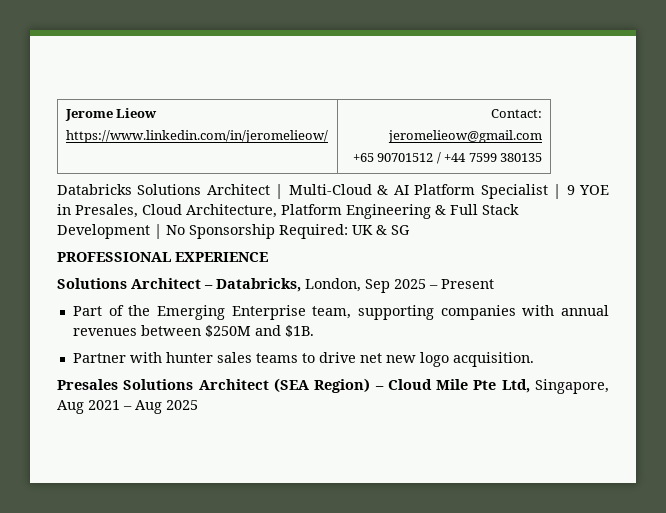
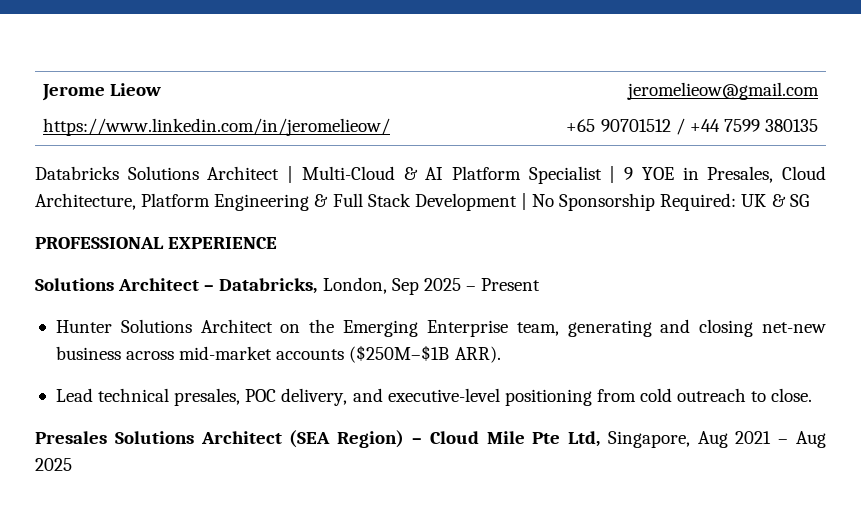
  Jerome Lieow
- https://www.linkedin.com/in/jeromelieow/ | Contact:
- jeromelieow@gmail.com
+ https://www.linkedin.com/in/jeromelieow/ | jeromelieow@gmail.com
- Part of the Emerging Enterprise team, supporting companies with annual revenues between $250M and $1B.
- Partner with hunter sales teams to drive net new logo acquisition.
+ Hunter Solutions Architect on the Emerging Enterprise team, generating and closing net-new business across mid-market accounts ($250M–$1B ARR).
+ Lead technical presales, POC delivery, and executive-level positioning from cold outreach to close.

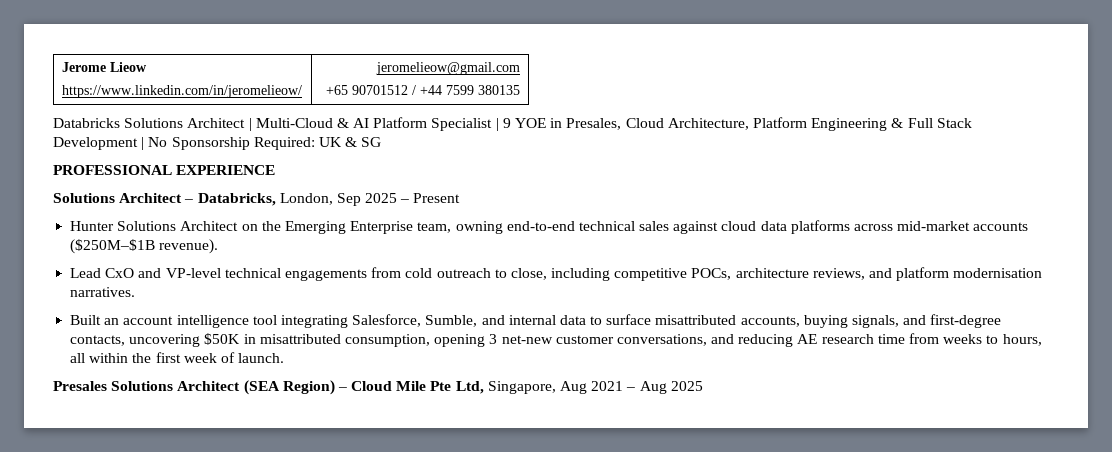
- Hunter Solutions Architect on the Emerging Enterprise team, generating and closing net-new business across mid-market accounts ($250M–$1B ARR).
+ Hunter Solutions Architect on the Emerging Enterprise team, owning end-to-end technical sales against cloud data platforms across mid-market accounts ($250M–$1B revenue).
- Lead technical presales, POC delivery, and executive-level positioning from cold outreach to close.
+ Lead CxO and VP-level technical engagements from cold outreach to close, including competitive POCs, architecture reviews, and platform modernisation narratives.
+ Built an account intelligence tool integrating Salesforce, Sumble, and internal data to surface misattributed accounts, buying signals, and first-degree contacts, uncovering $50K in misattributed consumption, opening 3 net-new customer conversations, and reducing AE research time from weeks to hours, all within the first week of launch.

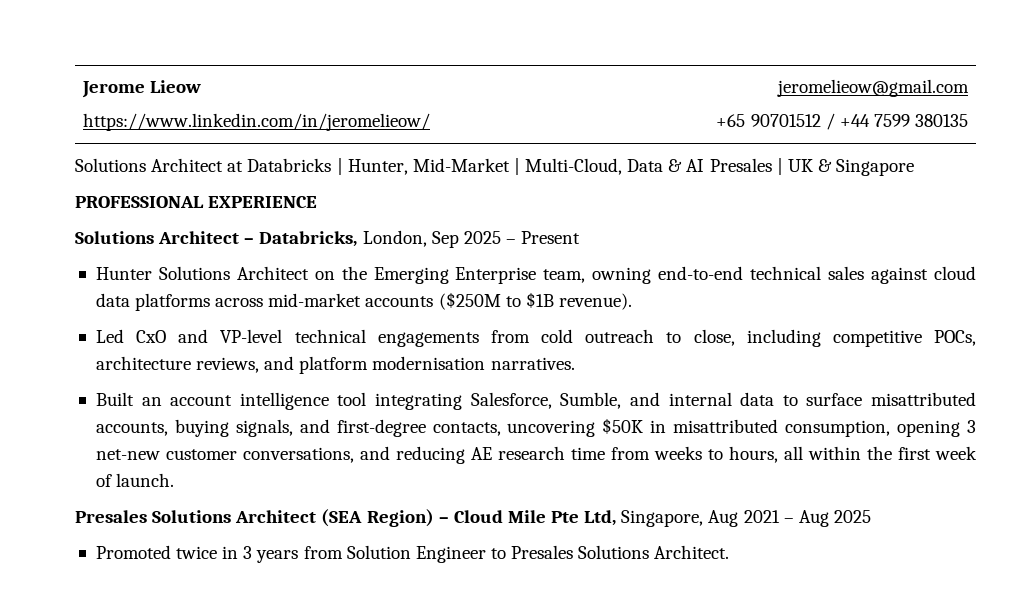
- Databricks Solutions Architect | Multi-Cloud & AI Platform Specialist | 9 YOE in Presales, Cloud Architecture, Platform Engineering & Full Stack Development | No Sponsorship Required: UK & SG
+ Solutions Architect at Databricks | Hunter, Mid-Market | Multi-Cloud, Data & AI Presales | UK & Singapore
- Hunter Solutions Architect on the Emerging Enterprise team, owning end-to-end technical sales against cloud data platforms across mid-market accounts ($250M–$1B revenue).
+ Hunter Solutions Architect on the Emerging Enterprise team, owning end-to-end technical sales against cloud data platforms across mid-market accounts ($250M to $1B revenue).
- Lead CxO and VP-level technical engagements from cold outreach to close, including competitive POCs, architecture reviews, and platform modernisation narratives.
+ Led CxO and VP-level technical engagements from cold outreach to close, including competitive POCs, architecture reviews, and platform modernisation narratives.
+ Promoted twice in 3 years from Solution Engineer to Presales Solutions Architect.

